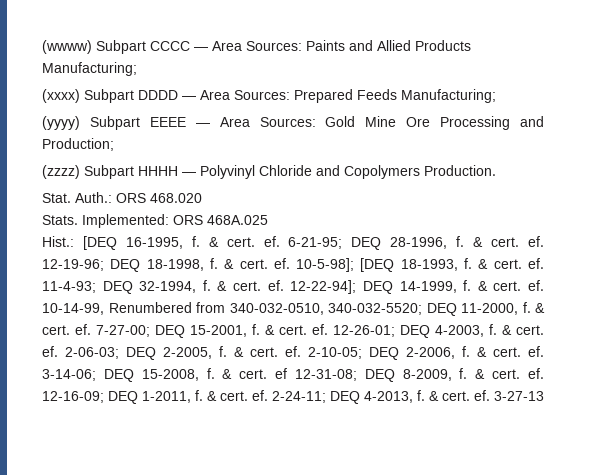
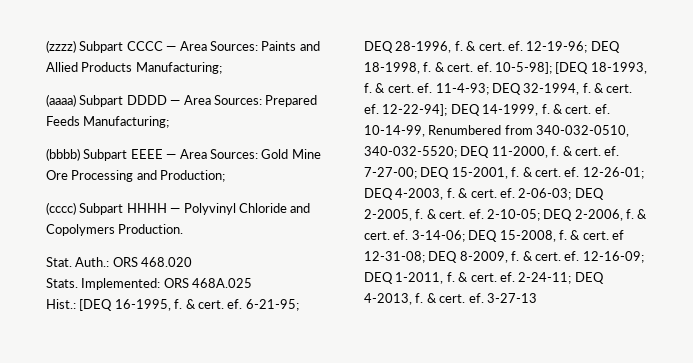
- (wwww) Subpart CCCC — Area Sources: Paints and Allied Products Manufacturing;
+ (zzzz) Subpart CCCC — Area Sources: Paints and Allied Products Manufacturing;
- (xxxx) Subpart DDDD — Area Sources: Prepared Feeds Manufacturing;
+ (aaaa) Subpart DDDD — Area Sources: Prepared Feeds Manufacturing;
- (yyyy) Subpart EEEE — Area Sources: Gold Mine Ore Processing and Production;
+ (bbbb) Subpart EEEE — Area Sources: Gold Mine Ore Processing and Production;
- (zzzz) Subpart HHHH — Polyvinyl Chloride and Copolymers Production.
+ (cccc) Subpart HHHH — Polyvinyl Chloride and Copolymers Production.

